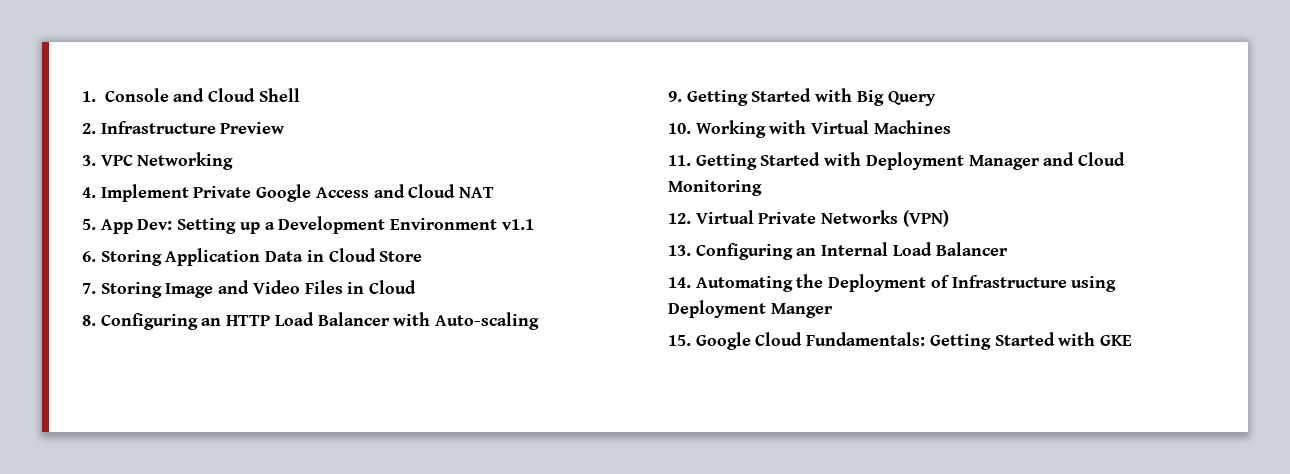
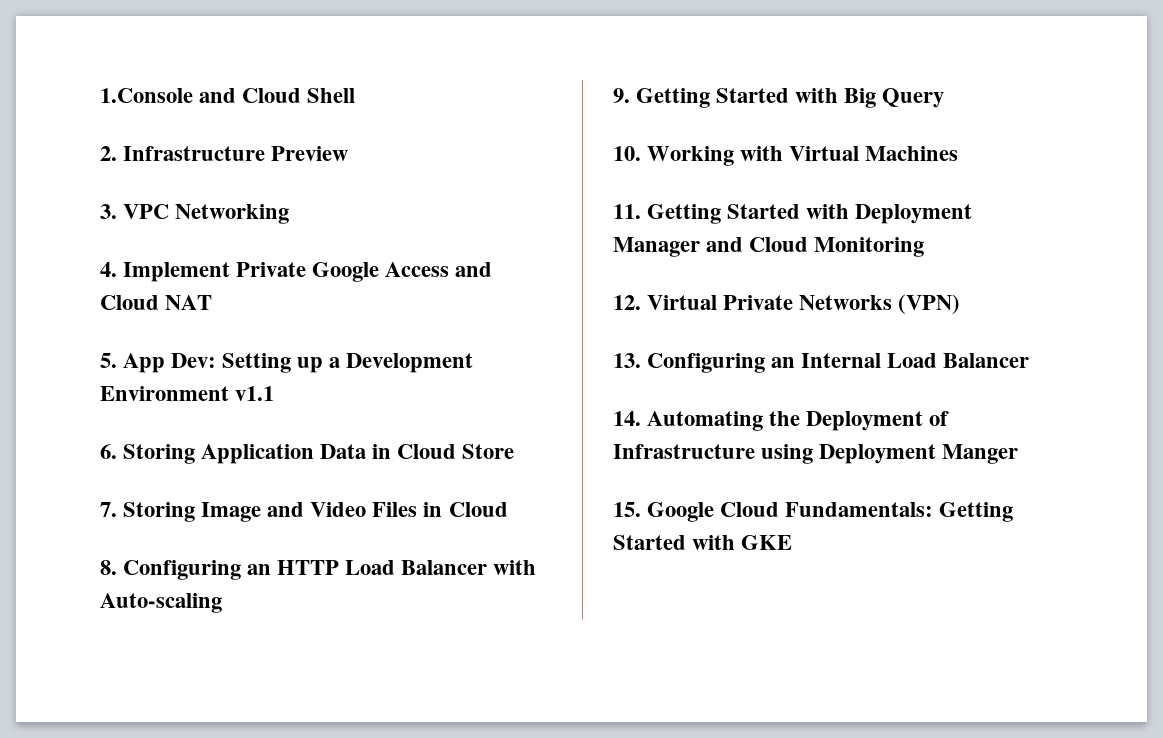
- 1. Console and Cloud Shell
+ 1.Console and Cloud Shell

